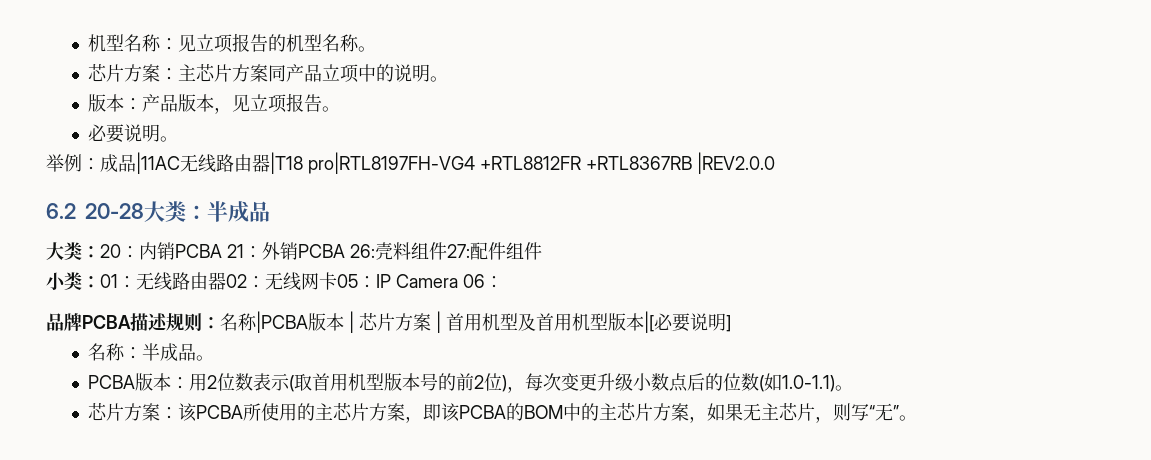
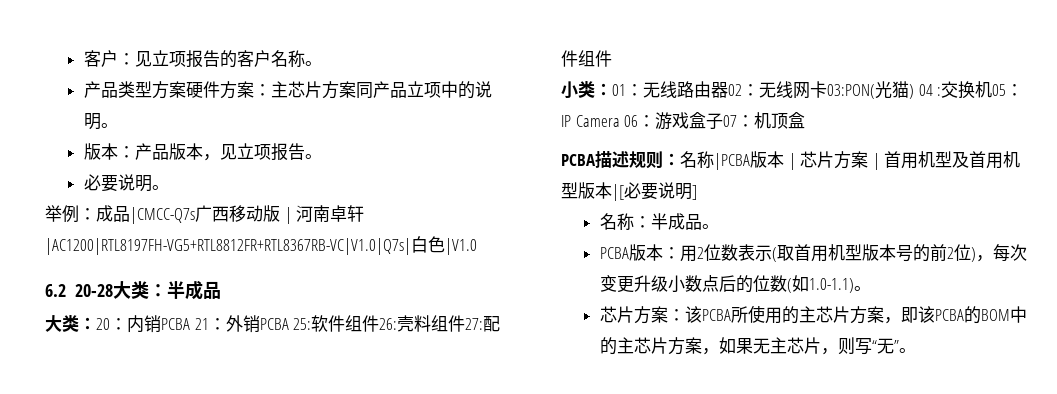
- 机型名称：见立项报告的机型名称。
+ 客户：见立项报告的客户名称。
- 芯片方案：主芯片方案同产品立项中的说明。
+ 产品类型方案硬件方案：主芯片方案同产品立项中的说明。
- 举例：成品|11AC无线路由器|T18 pro|RTL8197FH-VG4 +RTL8812FR +RTL8367RB |REV2.0.0
+ 举例：成品|CMCC-Q7s广西移动版 | 河南卓轩|AC1200|RTL8197FH-VG5+RTL8812FR+RTL8367RB-VC|V1.0|Q7s|白色|V1.0
- 大类：20：内销PCBA 21：外销PCBA 26:壳料组件27:配件组件
+ 大类：20：内销PCBA 21：外销PCBA 25:软件组件26:壳料组件27:配件组件
- 小类：01：无线路由器02：无线网卡05：IP Camera 06：
- 品牌PCBA描述规则：名称|PCBA版本 | 芯片方案 | 首用机型及首用机型版本|[必要说明]
+ 小类：01：无线路由器02：无线网卡03:PON(光猫) 04 :交换机05：IP Camera 06：游戏盒子07：机顶盒
+ PCBA描述规则：名称|PCBA版本 | 芯片方案 | 首用机型及首用机型版本|[必要说明]

